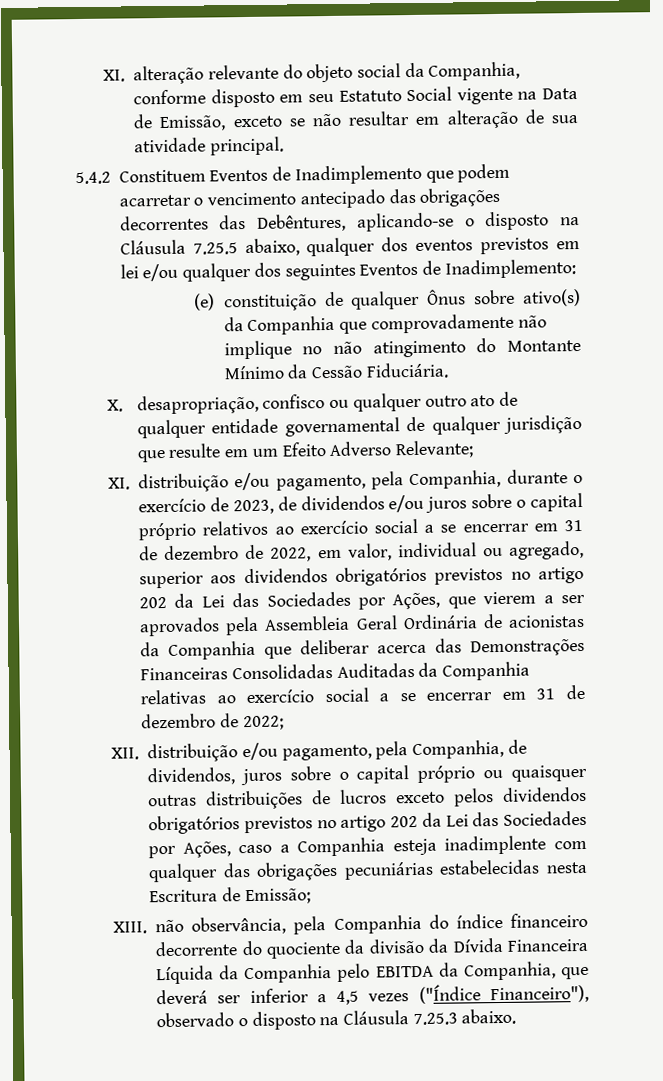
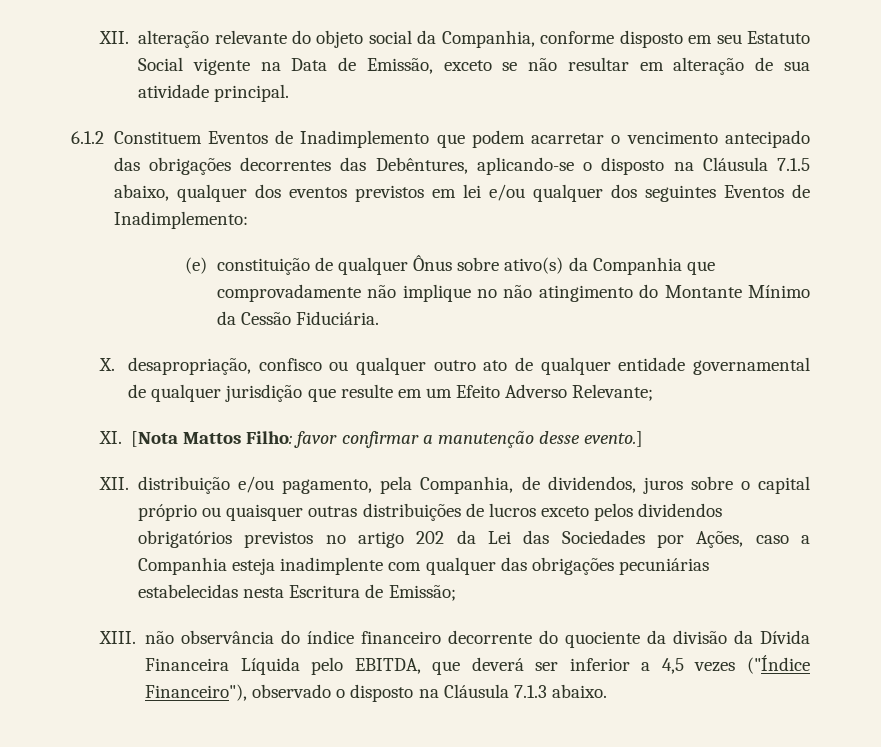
- XI. alteração relevante do objeto social da Companhia, conforme disposto em seu Estatuto Social vigente na Data de Emissão, exceto se não resultar em alteração de sua atividade principal.
+ XII. alteração relevante do objeto social da Companhia, conforme disposto em seu Estatuto Social vigente na Data de Emissão, exceto se não resultar em alteração de sua atividade principal.
- 5.4.2 Constituem Eventos de Inadimplemento que podem acarretar o vencimento antecipado das obrigações decorrentes das Debêntures, aplicando-se o disposto na Cláusula 7.25.5 abaixo, qualquer dos eventos previstos em lei e/ou qualquer dos seguintes Eventos de Inadimplemento:
+ 6.1.2 Constituem Eventos de Inadimplemento que podem acarretar o vencimento antecipado das obrigações decorrentes das Debêntures, aplicando-se o disposto na Cláusula 7.1.5 abaixo, qualquer dos eventos previstos em lei e/ou qualquer dos seguintes Eventos de Inadimplemento:
- XI. distribuição e/ou pagamento, pela Companhia, durante o exercício de 2023, de dividendos e/ou juros sobre o capital próprio relativos ao exercício social a se encerrar em 31 de dezembro de 2022, em valor, individual ou agregado, superior aos dividendos obrigatórios previstos no artigo 202 da Lei das Sociedades por Ações, que vierem a ser aprovados pela Assembleia Geral Ordinária de acionistas da Companhia que deliberar acerca das Demonstrações Financeiras Consolidadas Auditadas da Companhia relativas ao exercício social a se encerrar em 31 de dezembro de 2022;
+ XI. [Nota Mattos Filho: favor confirmar a manutenção desse evento.]
- XIII. não observância, pela Companhia do índice financeiro decorrente do quociente da divisão da Dívida Financeira Líquida da Companhia pelo EBITDA da Companhia, que deverá ser inferior a 4,5 vezes ("Índice Financeiro"), observado o disposto na Cláusula 7.25.3 abaixo.
+ XIII. não observância do índice financeiro decorrente do quociente da divisão da Dívida Financeira Líquida pelo EBITDA, que deverá ser inferior a 4,5 vezes ("Índice Financeiro"), observado o disposto na Cláusula 7.1.3 abaixo.

